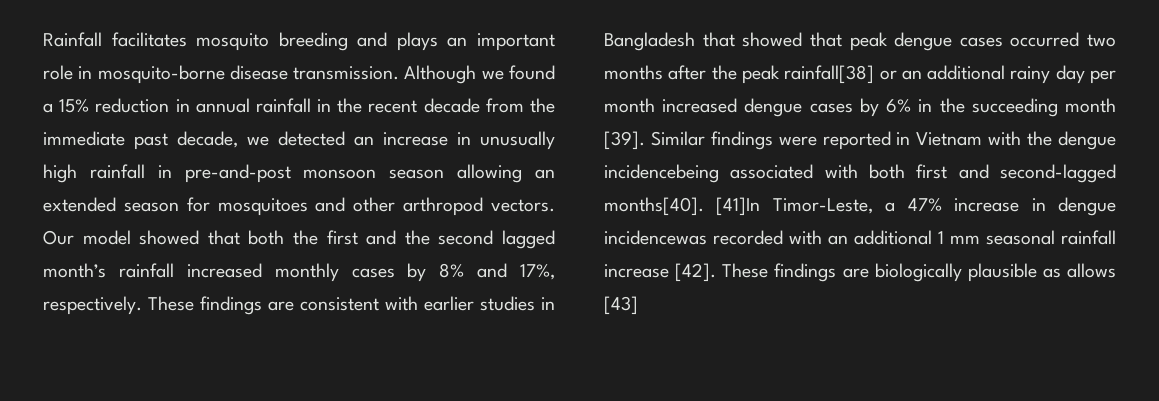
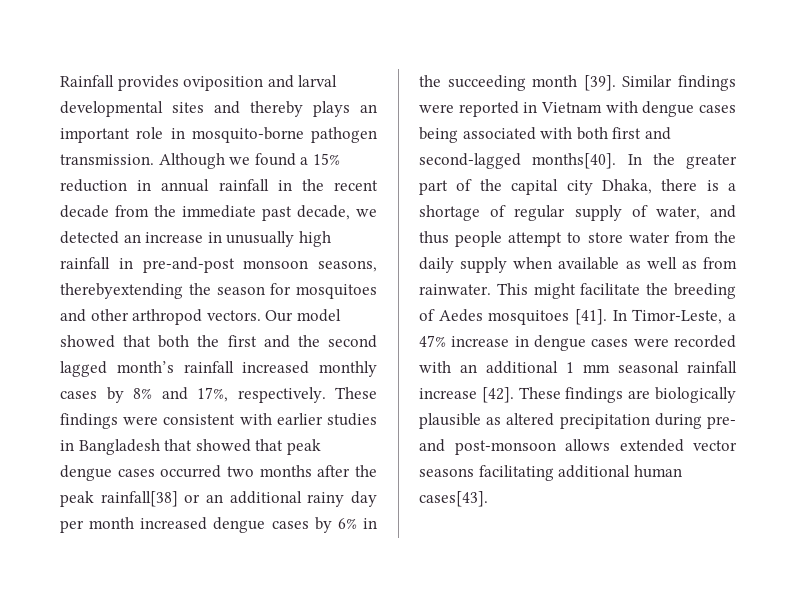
- Rainfall facilitates mosquito breeding and plays an important role in mosquito-borne disease transmission.
+ Rainfall provides oviposition and larval developmental sites and thereby plays an important role in mosquito-borne pathogen transmission.
- Although we found a 15% reduction in annual rainfall in the recent decade from the immediate past decade, we detected an increase in unusually high rainfall in pre-and-post monsoon season allowing an extended season for mosquitoes and other arthropod vectors.
+ Although we found a 15% reduction in annual rainfall in the recent decade from the immediate past decade, we detected an increase in unusually high rainfall in pre-and-post monsoon seasons, therebyextending the season for mosquitoes and other arthropod vectors.
- These findings are consistent with earlier studies in Bangladesh that showed that peak dengue cases occurred two months after the peak rainfall[38] or an additional rainy day per month increased dengue cases by 6% in the succeeding month [39].
+ These findings were consistent with earlier studies in Bangladesh that showed that peak dengue cases occurred two months after the peak rainfall[38] or an additional rainy day per month increased dengue cases by 6% in the succeeding month [39].
- Similar findings were reported in Vietnam with the dengue incidencebeing associated with both first and second-lagged months[40].
+ Similar findings were reported in Vietnam with dengue cases being associated with both first and second-lagged months[40].
- [41]In Timor-Leste, a 47% increase in dengue incidencewas recorded with an additional 1 mm seasonal rainfall increase [42].
+ In the greater part of the capital city Dhaka, there is a shortage of regular supply of water, and thus people attempt to store water from the daily supply when available as well as from rainwater. This might facilitate the breeding of Aedes mosquitoes [41]. In Timor-Leste, a 47% increase in dengue cases were recorded with an additional 1 mm seasonal rainfall increase [42].
- These findings are biologically plausible as allows [43]
+ These findings are biologically plausible as altered precipitation during pre- and post-monsoon allows extended vector seasons facilitating additional human cases[43].

